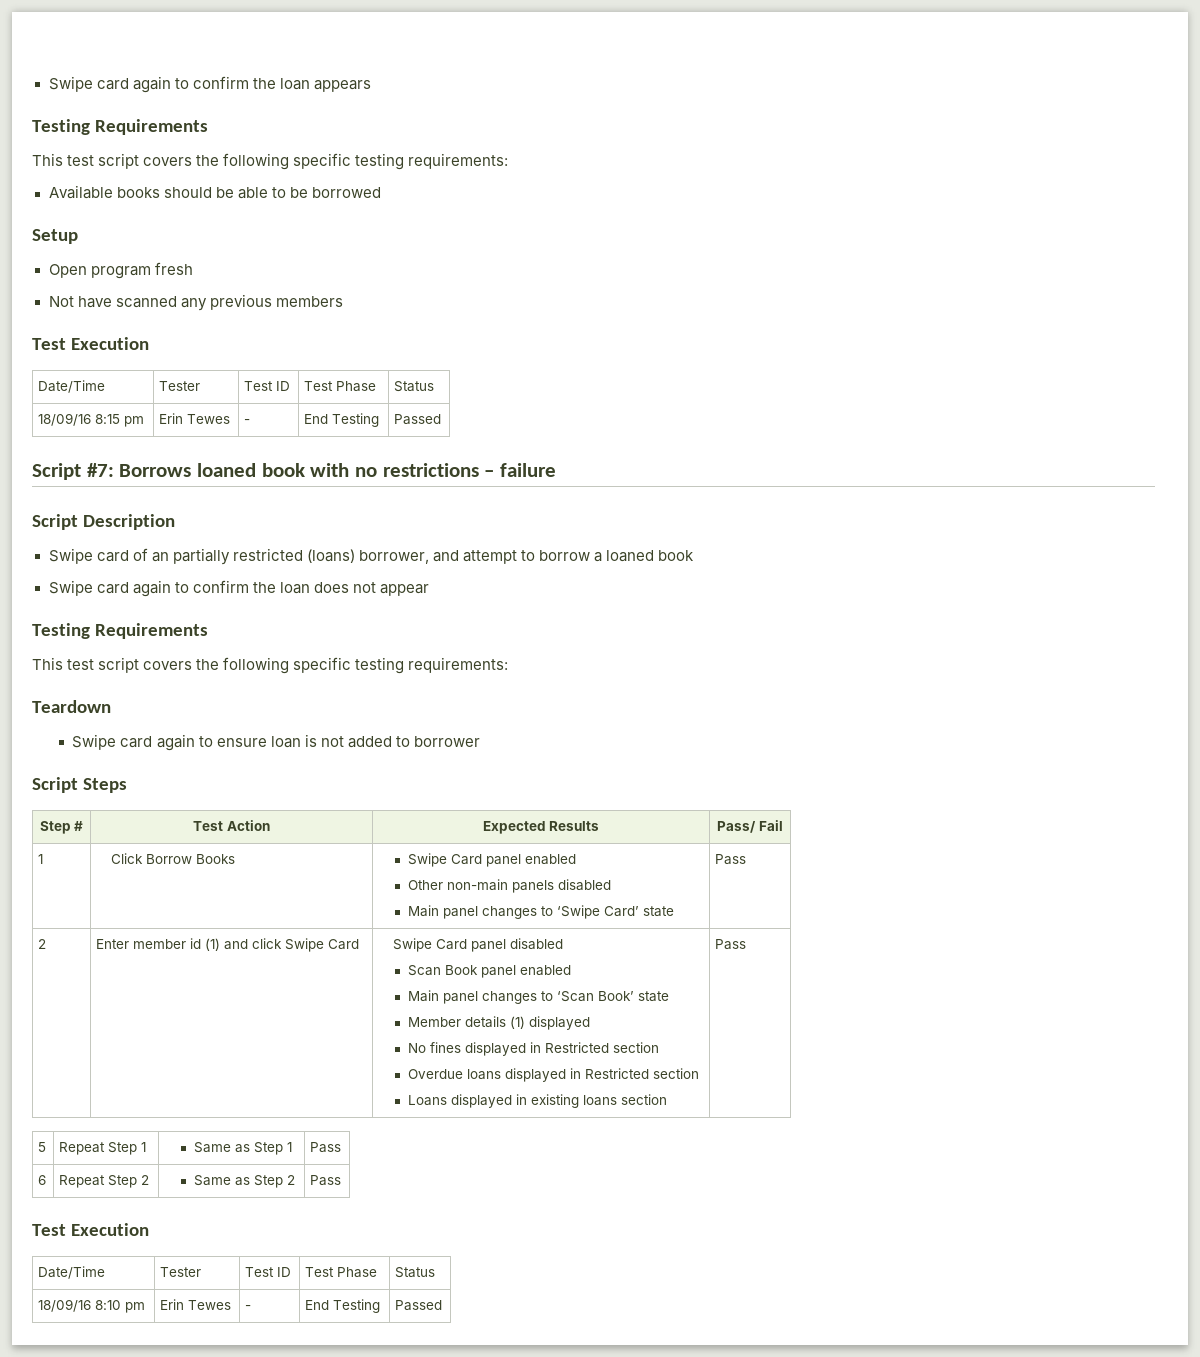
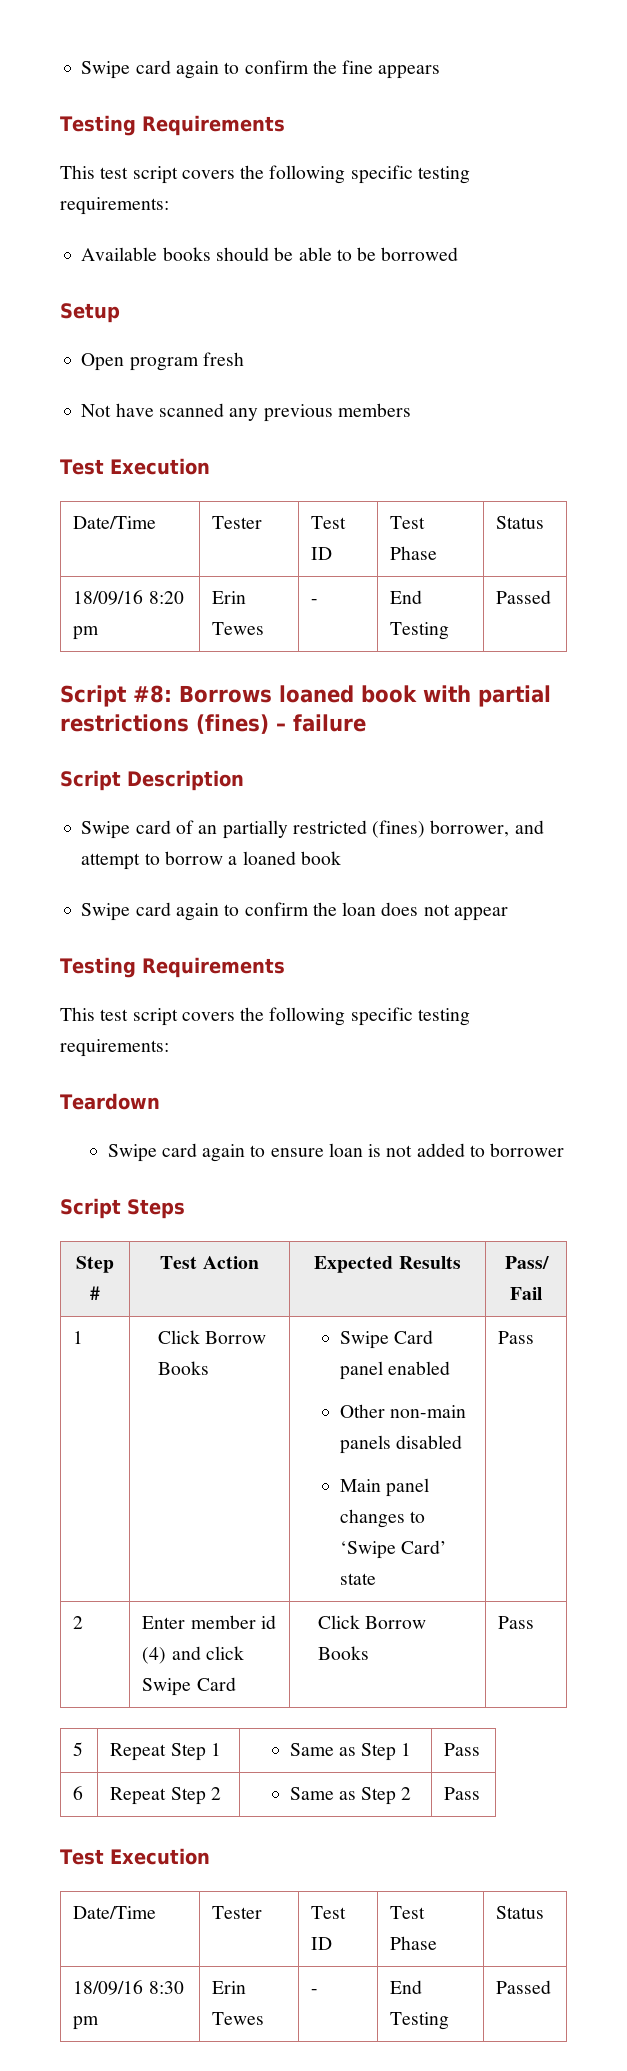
- Swipe card again to confirm the loan appears
+ Swipe card again to confirm the fine appears
- 18/09/16 8:15 pm | Erin Tewes | - | End Testing | Passed
+ 18/09/16 8:20 pm | Erin Tewes | - | End Testing | Passed
- Script #7: Borrows loaned book with no restrictions – failure
+ Script #8: Borrows loaned book with partial restrictions (fines) – failure
- Swipe card of an partially restricted (loans) borrower, and attempt to borrow a loaned book
+ Swipe card of an partially restricted (fines) borrower, and attempt to borrow a loaned book
- Enter member id (1) and click Swipe Card | Swipe Card panel disabled
- Scan Book panel enabled
- Main panel changes to ‘Scan Book’ state
- Member details (1) displayed
- No fines displayed in Restricted section
- Overdue loans displayed in Restricted section
- Loans displayed in existing loans section
+ Enter member id (4) and click Swipe Card | Click Borrow Books
- 18/09/16 8:10 pm | Erin Tewes | - | End Testing | Passed
+ 18/09/16 8:30 pm | Erin Tewes | - | End Testing | Passed

